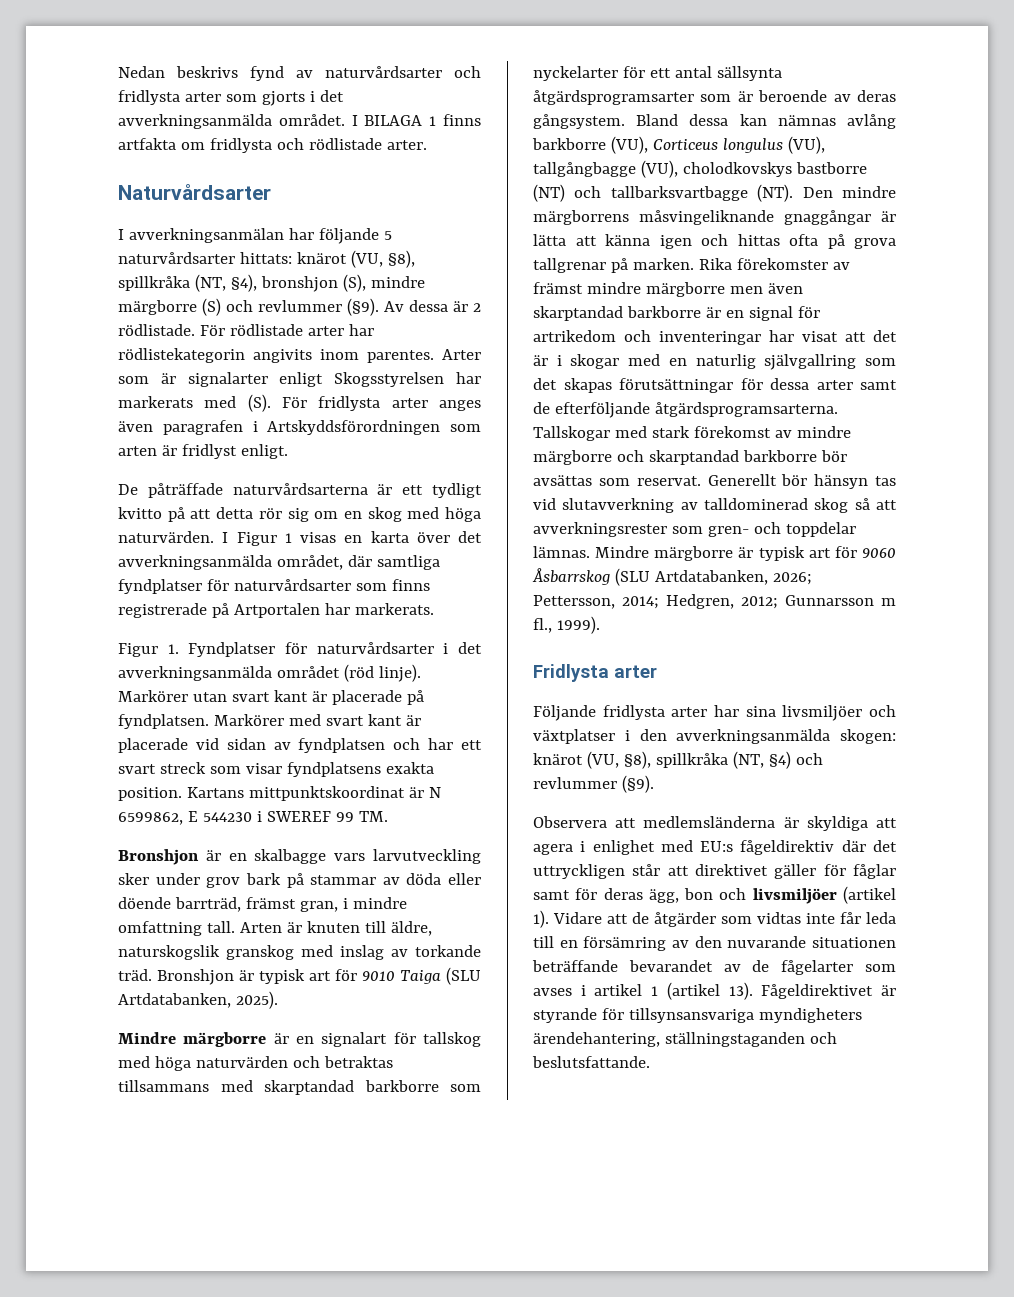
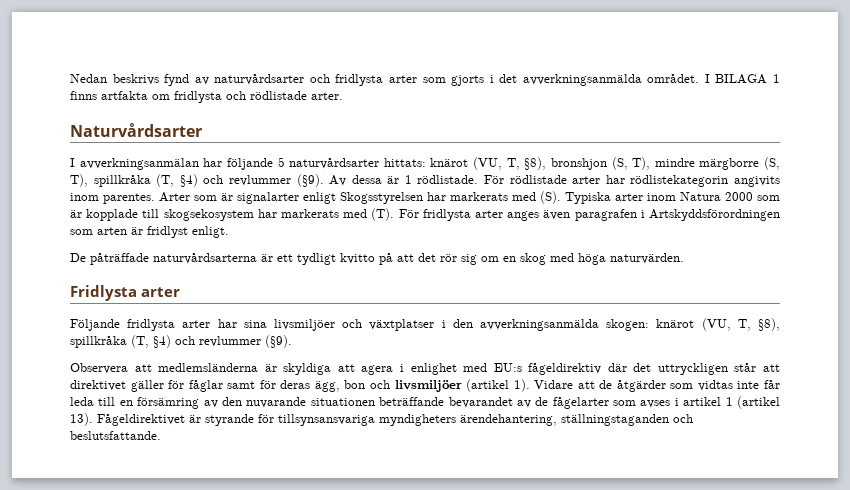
- I avverkningsanmälan har följande 5 naturvårdsarter hittats: knärot (VU, §8), spillkråka (NT, §4), bronshjon (S), mindre märgborre (S) och revlummer (§9).
+ I avverkningsanmälan har följande 5 naturvårdsarter hittats: knärot (VU, T, §8), bronshjon (S, T), mindre märgborre (S, T), spillkråka (T, §4) och revlummer (§9).
- Av dessa är 2 rödlistade.
+ Av dessa är 1 rödlistade.
- Arter som är signalarter enligt Skogsstyrelsen har markerats med (S). För fridlysta arter anges även paragrafen i Artskyddsförordningen som arten är fridlyst enligt.
+ Arter som är signalarter enligt Skogsstyrelsen har markerats med (S). Typiska arter inom Natura 2000 som är kopplade till skogsekosystem har markerats med (T). För fridlysta arter anges även paragrafen i Artskyddsförordningen som arten är fridlyst enligt.
- De påträffade naturvårdsarterna är ett tydligt kvitto på att detta rör sig om en skog med höga naturvärden. I Figur 1 visas en karta över det avverkningsanmälda området, där samtliga fyndplatser för naturvårdsarter som finns registrerade på Artportalen har markerats.
- Figur 1. Fyndplatser för naturvårdsarter i det avverkningsanmälda området (röd linje). Markörer utan svart kant är placerade på fyndplatsen. Markörer med svart kant är placerade vid sidan av fyndplatsen och har ett svart streck som visar fyndplatsens exakta position. Kartans mittpunktskoordinat är N 6599862, E 544230 i SWEREF 99 TM.
- Bronshjon är en skalbagge vars larvutveckling sker under grov bark på stammar av döda eller döende barrträd, främst gran, i mindre omfattning tall. Arten är knuten till äldre, naturskogslik granskog med inslag av torkande träd. Bronshjon är typisk art för 9010 Taiga (SLU Artdatabanken, 2025).
- Mindre märgborre är en signalart för tallskog med höga naturvärden och betraktas tillsammans med skarptandad barkborre som nyckelarter för ett antal sällsynta åtgärdsprogramsarter som är beroende av deras gångsystem. Bland dessa kan nämnas avlång barkborre (VU), Corticeus longulus (VU), tallgångbagge (VU), cholodkovskys bastborre (NT) och tallbarksvartbagge (NT). Den mindre märgborrens måsvingeliknande gnaggångar är lätta att känna igen och hittas ofta på grova tallgrenar på marken. Rika förekomster av främst mindre märgborre men även skarptandad barkborre är en signal för artrikedom och inventeringar har visat att det är i skogar med en naturlig självgallring som det skapas förutsättningar för dessa arter samt de efterföljande åtgärdsprogramsarterna. Tallskogar med stark förekomst av mindre märgborre och skarptandad barkborre bör avsättas som reservat. Generellt bör hänsyn tas vid slutavverkning av talldominerad skog så att avverkningsrester som gren- och toppdelar lämnas. Mindre märgborre är typisk art för 9060 Åsbarrskog (SLU Artdatabanken, 2026; Pettersson, 2014; Hedgren, 2012; Gunnarsson m fl., 1999).
+ De påträffade naturvårdsarterna är ett tydligt kvitto på att det rör sig om en skog med höga naturvärden.
- Följande fridlysta arter har sina livsmiljöer och växtplatser i den avverkningsanmälda skogen: knärot (VU, §8), spillkråka (NT, §4) och revlummer (§9).
+ Följande fridlysta arter har sina livsmiljöer och växtplatser i den avverkningsanmälda skogen: knärot (VU, T, §8), spillkråka (T, §4) och revlummer (§9).

